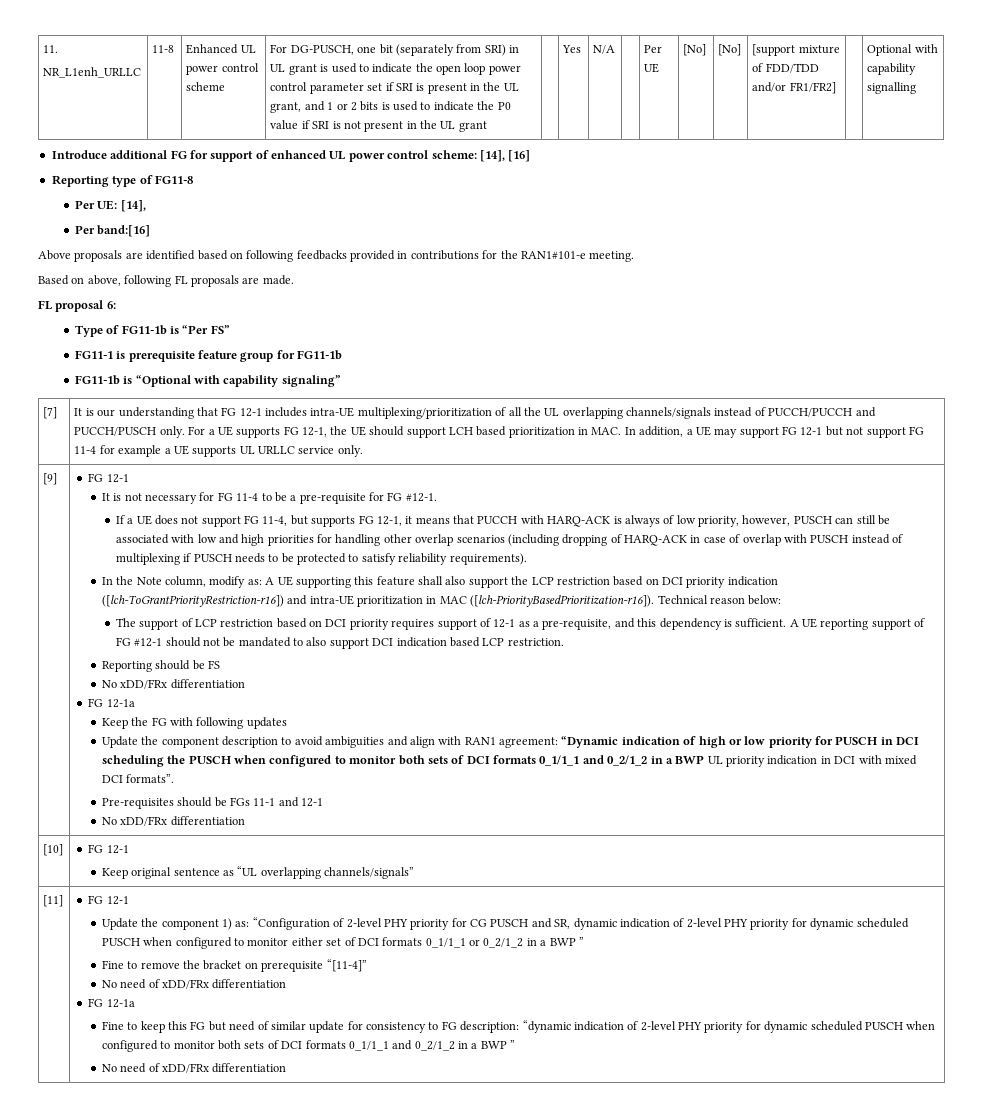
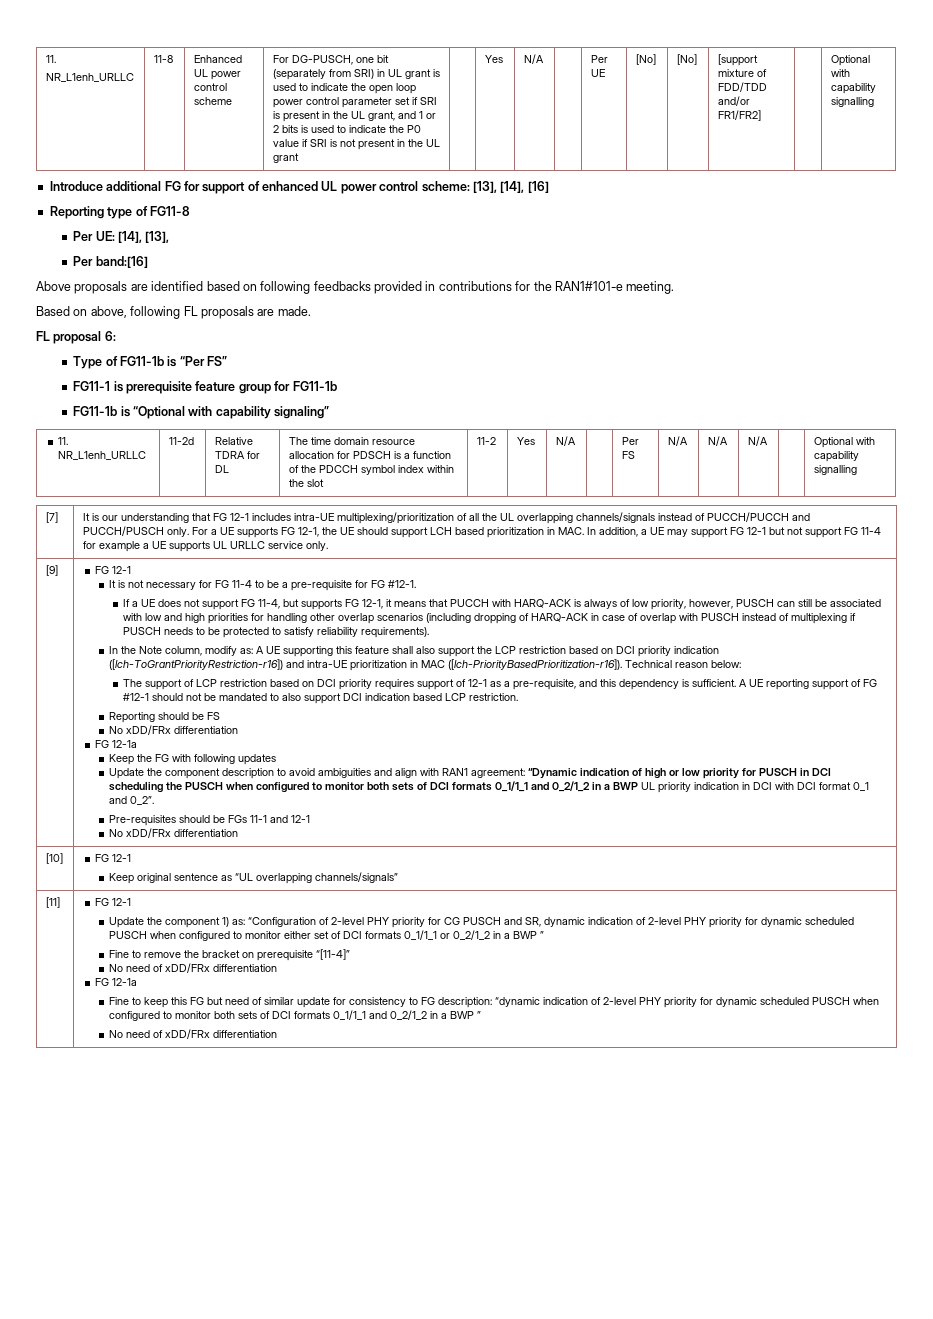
- Introduce additional FG for support of enhanced UL power control scheme: [14], [16]
+ Introduce additional FG for support of enhanced UL power control scheme: [13], [14], [16]
- Per UE: [14],
+ Per UE: [14], [13],
+ 11. NR_L1enh_URLLC | 11-2d | Relative TDRA for DL | The time domain resource allocation for PDSCH is a function of the PDCCH symbol index within the slot | 11-2 | Yes | N/A | | Per FS | N/A | N/A | N/A | | Optional with capability signalling
- Update the component description to avoid ambiguities and align with RAN1 agreement: “Dynamic indication of high or low priority for PUSCH in DCI scheduling the PUSCH when configured to monitor both sets of DCI formats 0_1/1_1 and 0_2/1_2 in a BWP UL priority indication in DCI with mixed DCI formats”.
+ Update the component description to avoid ambiguities and align with RAN1 agreement: “Dynamic indication of high or low priority for PUSCH in DCI scheduling the PUSCH when configured to monitor both sets of DCI formats 0_1/1_1 and 0_2/1_2 in a BWP UL priority indication in DCI with DCI format 0_1 and 0_2”.

